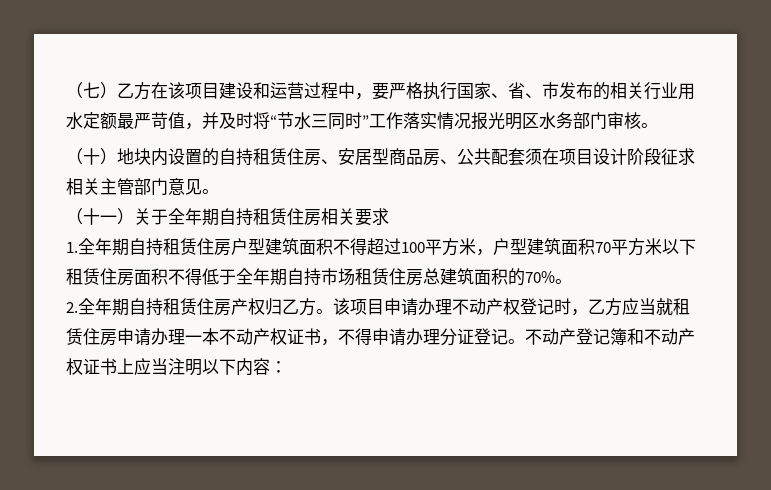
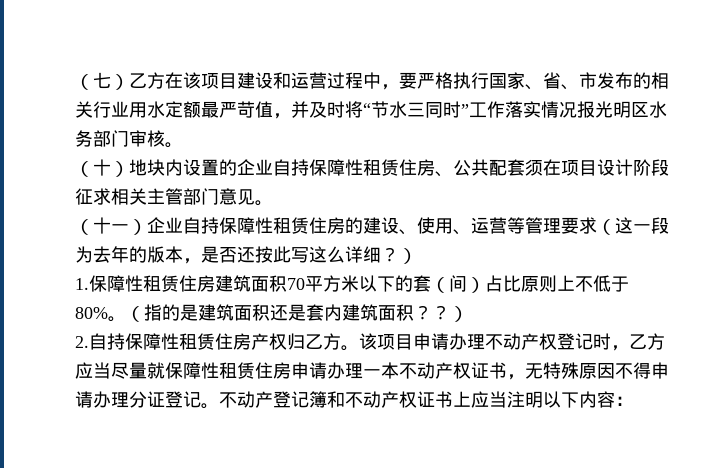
- （十）地块内设置的自持租赁住房、安居型商品房、公共配套须在项目设计阶段征求相关主管部门意见。
+ （十）地块内设置的企业自持保障性租赁住房、公共配套须在项目设计阶段征求相关主管部门意见。
- （十一）关于全年期自持租赁住房相关要求
- 1.全年期自持租赁住房户型建筑面积不得超过100平方米，户型建筑面积70平方米以下租赁住房面积不得低于全年期自持市场租赁住房总建筑面积的70%。
+ （十一）企业自持保障性租赁住房的建设、使用、运营等管理要求（这一段为去年的版本，是否还按此写这么详细？）
+ 1.保障性租赁住房建筑面积70平方米以下的套（间）占比原则上不低于80%。（指的是建筑面积还是套内建筑面积？？）
- 2.全年期自持租赁住房产权归乙方。
+ 2.自持保障性租赁住房产权归乙方。
- 该项目申请办理不动产权登记时，乙方应当就租赁住房申请办理一本不动产权证书，不得申请办理分证登记。
+ 该项目申请办理不动产权登记时，乙方应当尽量就保障性租赁住房申请办理一本不动产权证书，无特殊原因不得申请办理分证登记。

